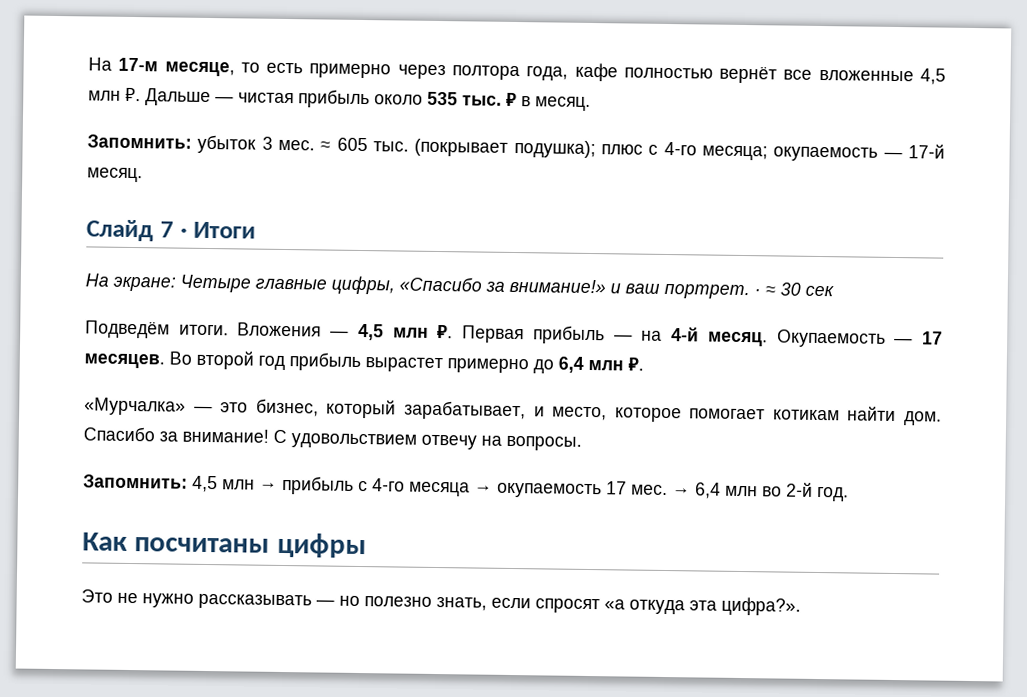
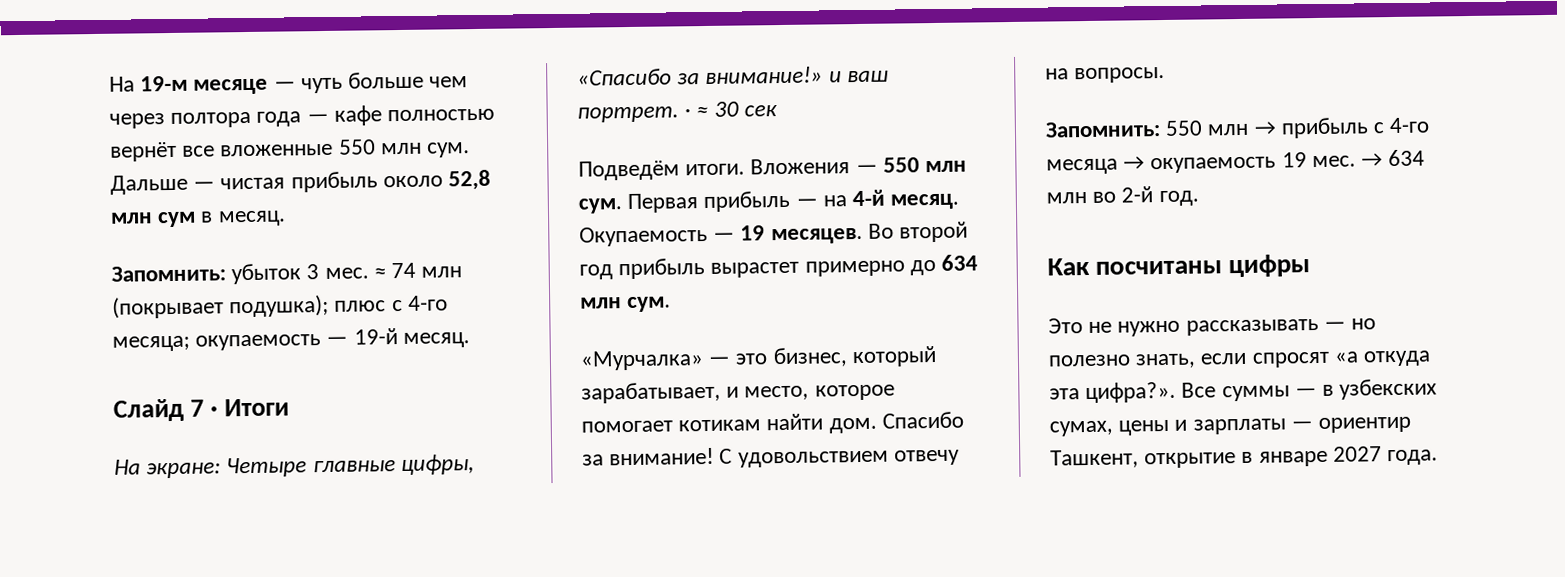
- На 17-м месяце, то есть примерно через полтора года, кафе полностью вернёт все вложенные 4,5 млн ₽.
+ На 19-м месяце — чуть больше чем через полтора года — кафе полностью вернёт все вложенные 550 млн сум.
- Дальше — чистая прибыль около 535 тыс. ₽ в месяц.
+ Дальше — чистая прибыль около 52,8 млн сум в месяц.
- ≈ 605 тыс. (покрывает подушка); плюс с 4-го месяца; окупаемость — 17-й месяц.
+ ≈ 74 млн (покрывает подушка); плюс с 4-го месяца; окупаемость — 19-й месяц.
- Вложения — 4,5 млн ₽.
+ Вложения — 550 млн сум.
- Окупаемость — 17 месяцев.
+ Окупаемость — 19 месяцев.
- Во второй год прибыль вырастет примерно до 6,4 млн ₽.
+ Во второй год прибыль вырастет примерно до 634 млн сум.
- Запомнить: 4,5 млн → прибыль с 4-го месяца → окупаемость 17 мес.
+ Запомнить: 550 млн → прибыль с 4-го месяца → окупаемость 19 мес.
- → 6,4 млн во 2-й год.
+ → 634 млн во 2-й год.
+ Все суммы — в узбекских сумах, цены и зарплаты — ориентир Ташкент, открытие в январе 2027 года.

